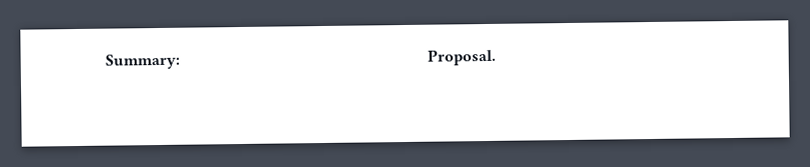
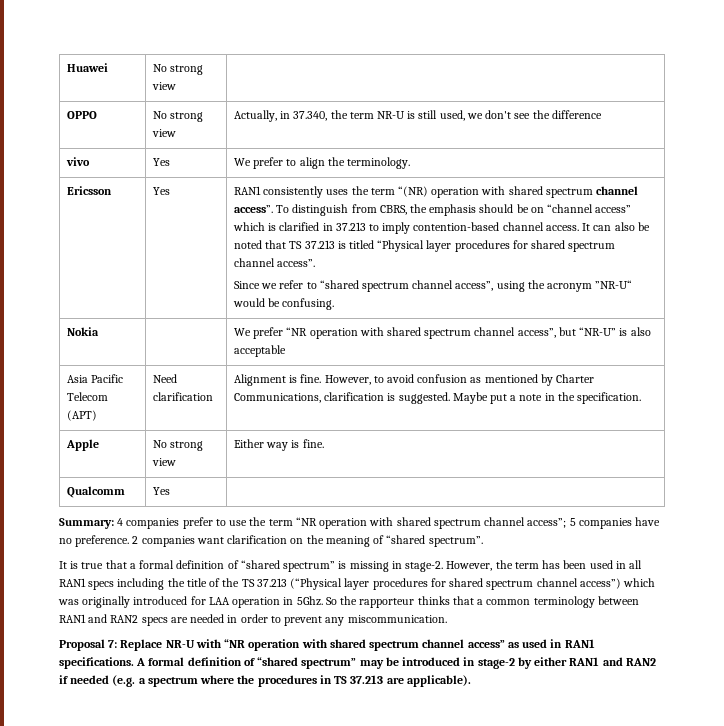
- Summary:
- Proposal.
+ Huawei | No strong view |
+ OPPO | No strong view | Actually, in 37.340, the term NR-U is still used, we don't see the difference
+ vivo | Yes | We prefer to align the terminology.
+ Ericsson | Yes | RAN1 consistently uses the term “(NR) operation with shared spectrum channel access”. To distinguish from CBRS, the emphasis should be on “channel access” which is clarified in 37.213 to imply contention-based channel access. It can also be noted that TS 37.213 is titled “Physical layer procedures for shared spectrum channel access”.
+ Since we refer to “shared spectrum channel access”, using the acronym ”NR-U“ would be confusing.
+ Nokia | | We prefer “NR operation with shared spectrum channel access”, but “NR-U” is also acceptable
+ Asia Pacific Telecom (APT) | Need clarification | Alignment is fine. However, to avoid confusion as mentioned by Charter Communications, clarification is suggested. Maybe put a note in the specification.
+ Apple | No strong view | Either way is fine.
+ Qualcomm | Yes |
+ Summary: 4 companies prefer to use the term “NR operation with shared spectrum channel access”; 5 companies have no preference. 2 companies want clarification on the meaning of “shared spectrum”.
+ It is true that a formal definition of “shared spectrum” is missing in stage-2. However, the term has been used in all RAN1 specs including the title of the TS 37.213 (“Physical layer procedures for shared spectrum channel access”) which was originally introduced for LAA operation in 5Ghz. So the rapporteur thinks that a common terminology between RAN1 and RAN2 specs are needed in order to prevent any miscommunication.
+ Proposal 7: Replace NR-U with “NR operation with shared spectrum channel access” as used in RAN1 specifications. A formal definition of “shared spectrum” may be introduced in stage-2 by either RAN1 and RAN2 if needed (e.g. a spectrum where the procedures in TS 37.213 are applicable).

